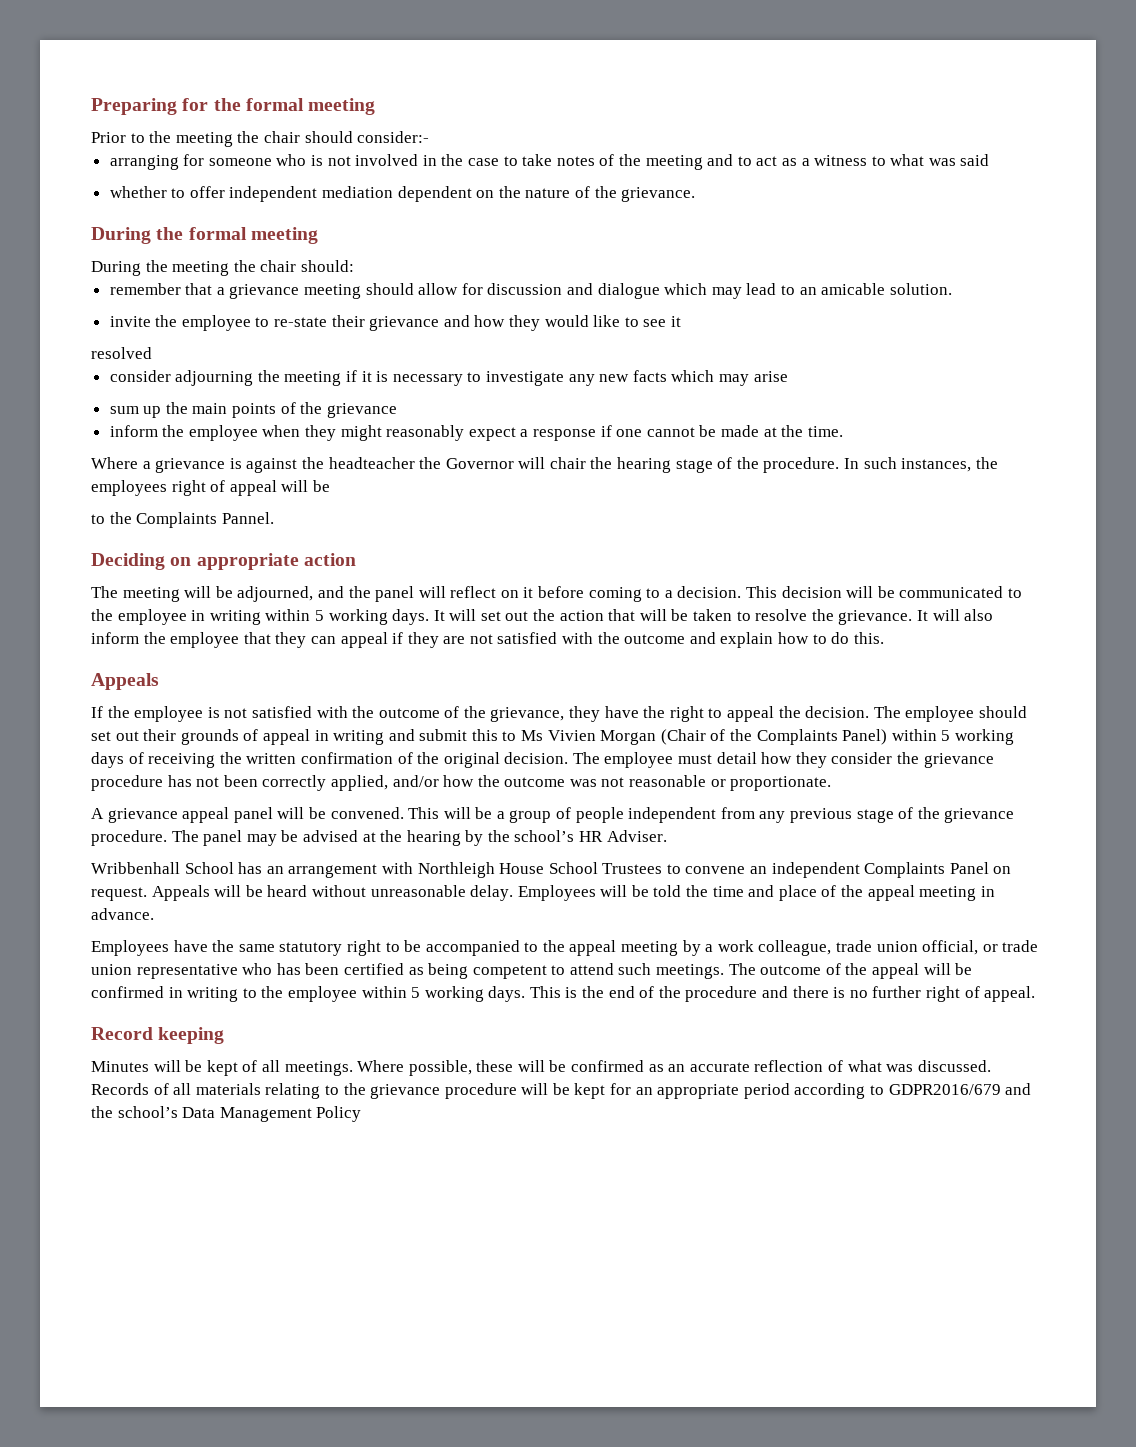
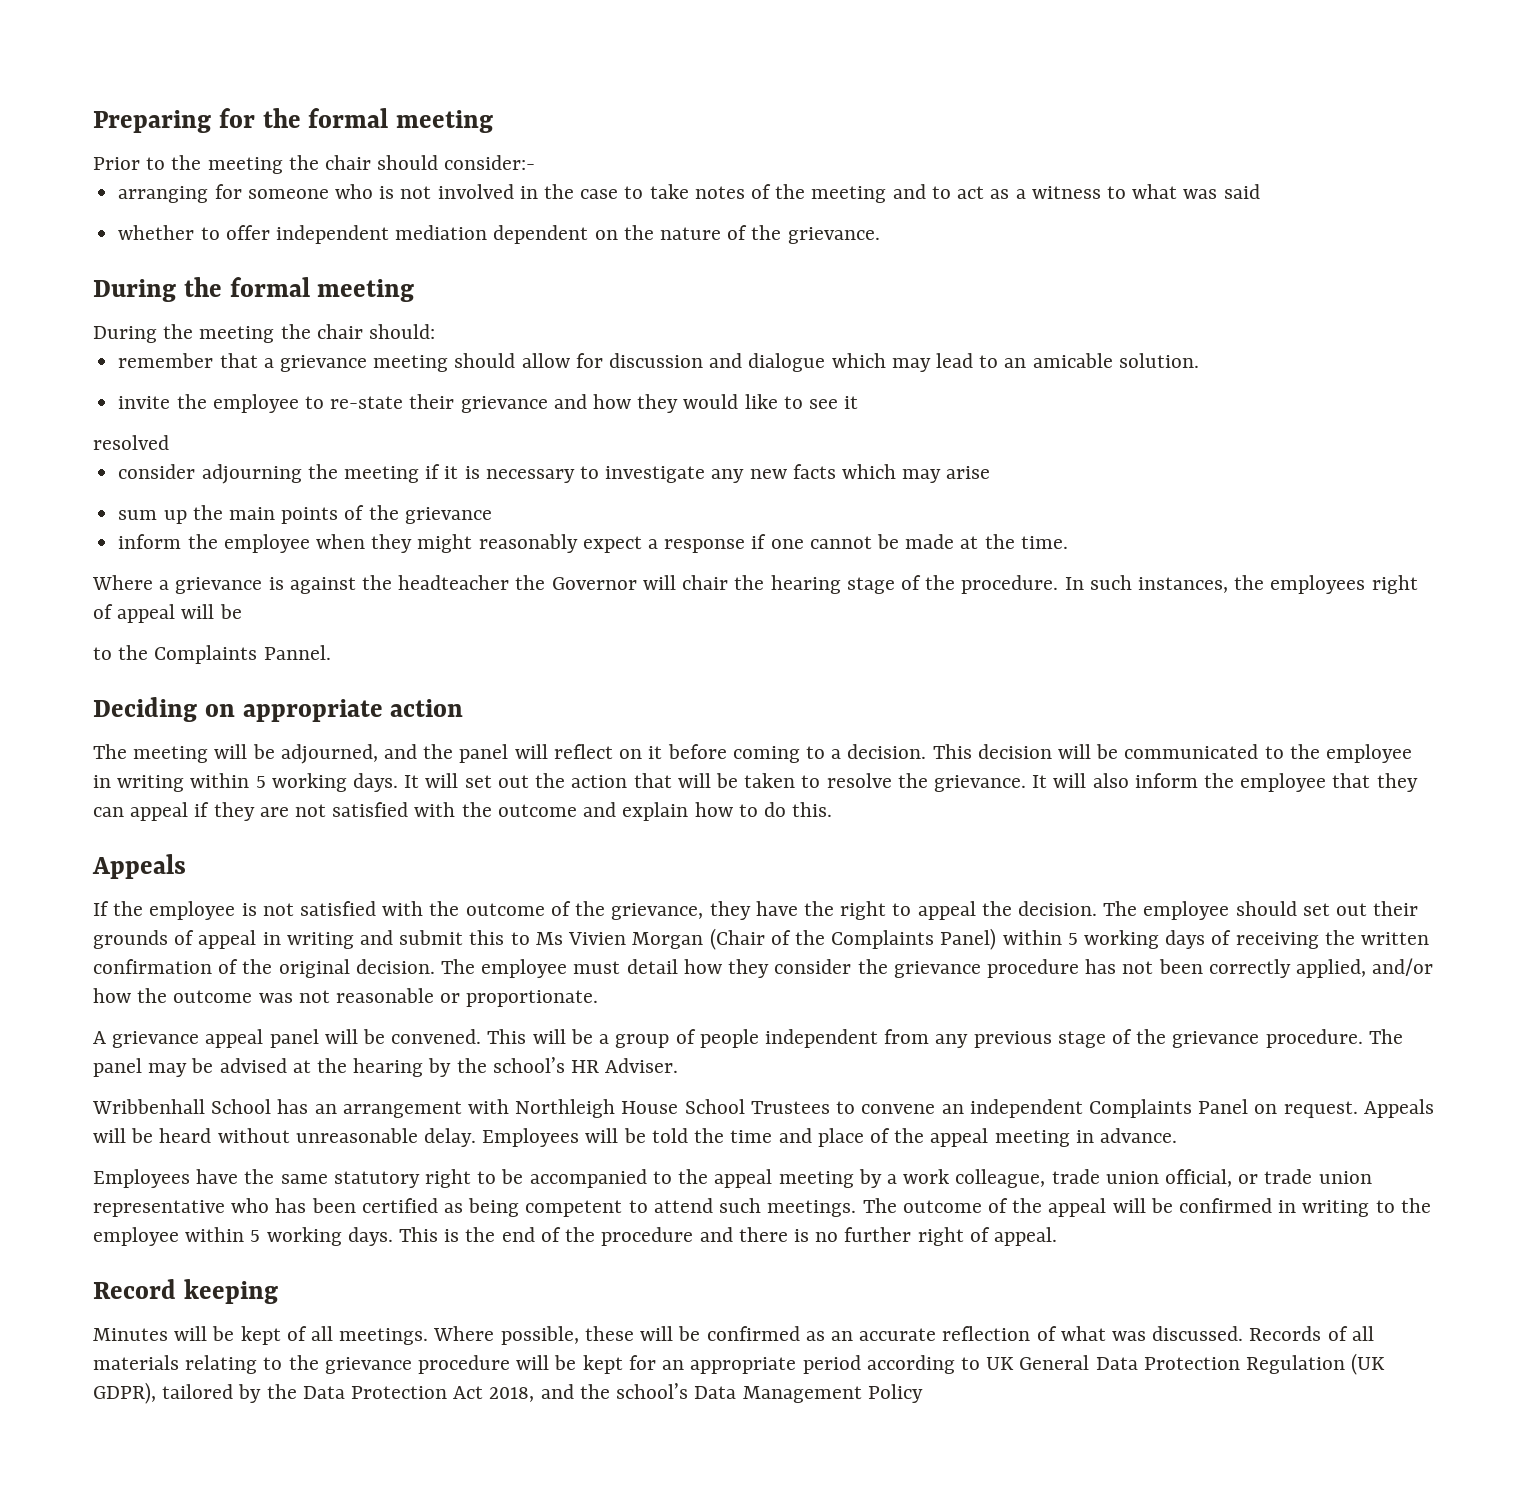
- Records of all materials relating to the grievance procedure will be kept for an appropriate period according to GDPR2016/679 and the school’s Data Management Policy
+ Records of all materials relating to the grievance procedure will be kept for an appropriate period according to UK General Data Protection Regulation (UK GDPR), tailored by the Data Protection Act 2018, and the school’s Data Management Policy

